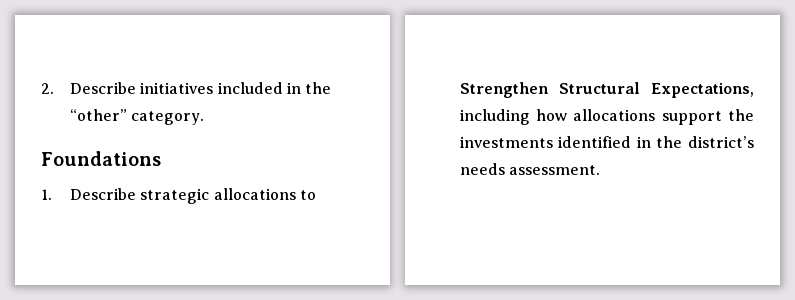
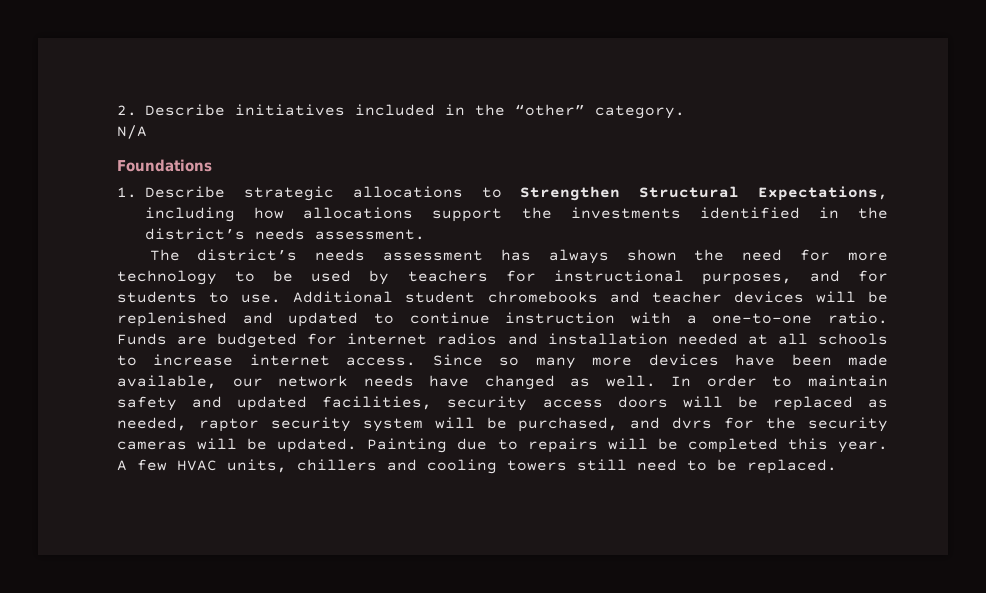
+ N/A
+ The district’s needs assessment has always shown the need for more technology to be used by teachers for instructional purposes, and for students to use. Additional student chromebooks and teacher devices will be replenished and updated to continue instruction with a one-to-one ratio. Funds are budgeted for internet radios and installation needed at all schools to increase internet access. Since so many more devices have been made available, our network needs have changed as well. In order to maintain safety and updated facilities, security access doors will be replaced as needed, raptor security system will be purchased, and dvrs for the security cameras will be updated. Painting due to repairs will be completed this year. A few HVAC units, chillers and cooling towers still need to be replaced.

